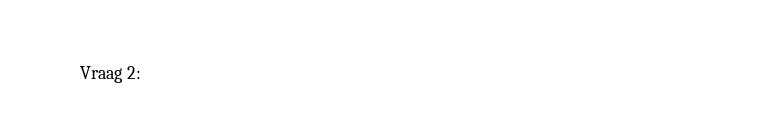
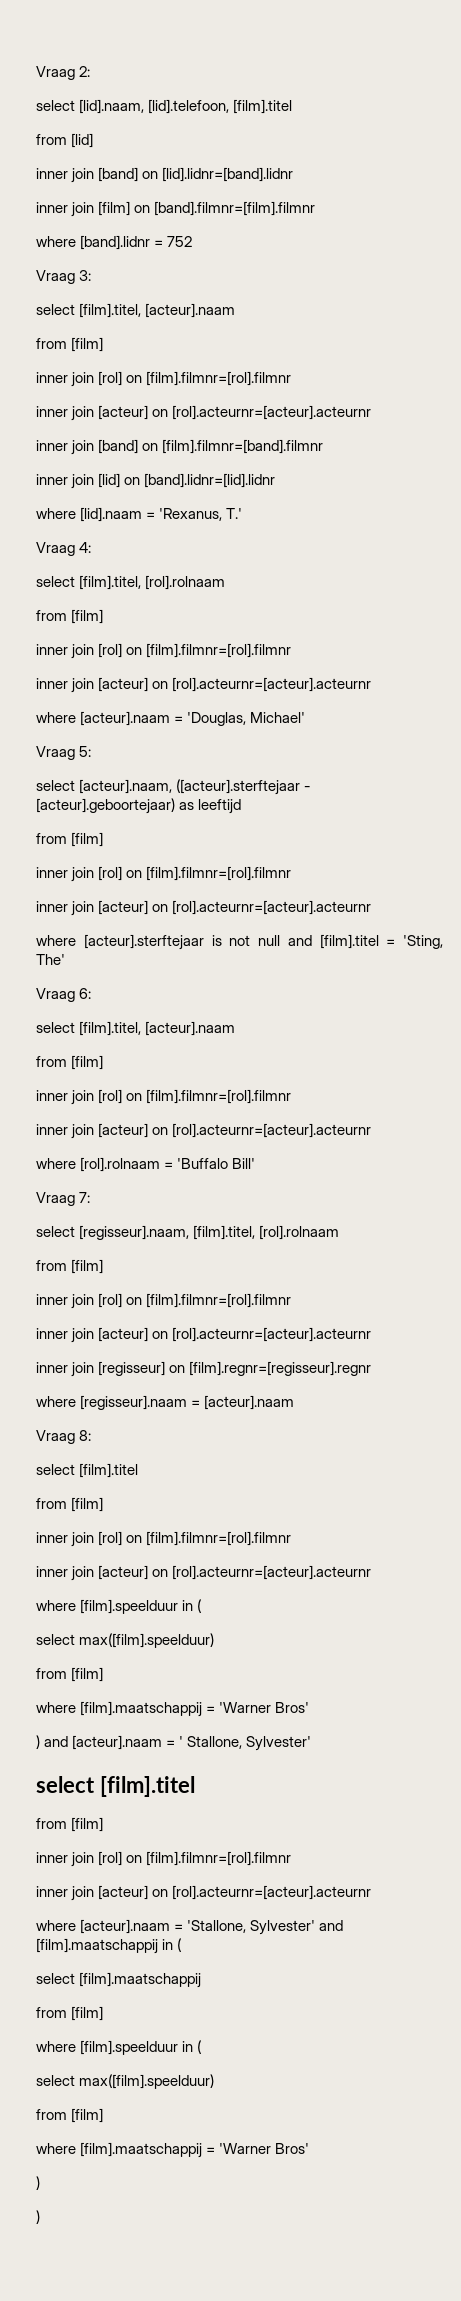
+ select [lid].naam, [lid].telefoon, [film].titel
+ from [lid]
+ inner join [band] on [lid].lidnr=[band].lidnr
+ inner join [film] on [band].filmnr=[film].filmnr
+ where [band].lidnr = 752
+ Vraag 3:
+ select [film].titel, [acteur].naam
+ from [film]
+ inner join [rol] on [film].filmnr=[rol].filmnr
+ inner join [acteur] on [rol].acteurnr=[acteur].acteurnr
+ inner join [band] on [film].filmnr=[band].filmnr
+ inner join [lid] on [band].lidnr=[lid].lidnr
+ where [lid].naam = 'Rexanus, T.'
+ Vraag 4:
+ select [film].titel, [rol].rolnaam
+ from [film]
+ inner join [rol] on [film].filmnr=[rol].filmnr
+ inner join [acteur] on [rol].acteurnr=[acteur].acteurnr
+ where [acteur].naam = 'Douglas, Michael'
+ Vraag 5:
+ select [acteur].naam, ([acteur].sterftejaar - [acteur].geboortejaar) as leeftijd
+ from [film]
+ inner join [rol] on [film].filmnr=[rol].filmnr
+ inner join [acteur] on [rol].acteurnr=[acteur].acteurnr
+ where [acteur].sterftejaar is not null and [film].titel = 'Sting, The'
+ Vraag 6:
+ select [film].titel, [acteur].naam
+ from [film]
+ inner join [rol] on [film].filmnr=[rol].filmnr
+ inner join [acteur] on [rol].acteurnr=[acteur].acteurnr
+ where [rol].rolnaam = 'Buffalo Bill'
+ Vraag 7:
+ select [regisseur].naam, [film].titel, [rol].rolnaam
+ from [film]
+ inner join [rol] on [film].filmnr=[rol].filmnr
+ inner join [acteur] on [rol].acteurnr=[acteur].acteurnr
+ inner join [regisseur] on [film].regnr=[regisseur].regnr
+ where [regisseur].naam = [acteur].naam
+ Vraag 8:
+ select [film].titel
+ from [film]
+ inner join [rol] on [film].filmnr=[rol].filmnr
+ inner join [acteur] on [rol].acteurnr=[acteur].acteurnr
+ where [film].speelduur in (
+ select max([film].speelduur)
+ from [film]
+ where [film].maatschappij = 'Warner Bros'
+ ) and [acteur].naam = ' Stallone, Sylvester'
+ select [film].titel
+ from [film]
+ inner join [rol] on [film].filmnr=[rol].filmnr
+ inner join [acteur] on [rol].acteurnr=[acteur].acteurnr
+ where [acteur].naam = 'Stallone, Sylvester' and [film].maatschappij in (
+ select [film].maatschappij
+ from [film]
+ where [film].speelduur in (
+ select max([film].speelduur)
+ from [film]
+ where [film].maatschappij = 'Warner Bros'
+ )
+ )

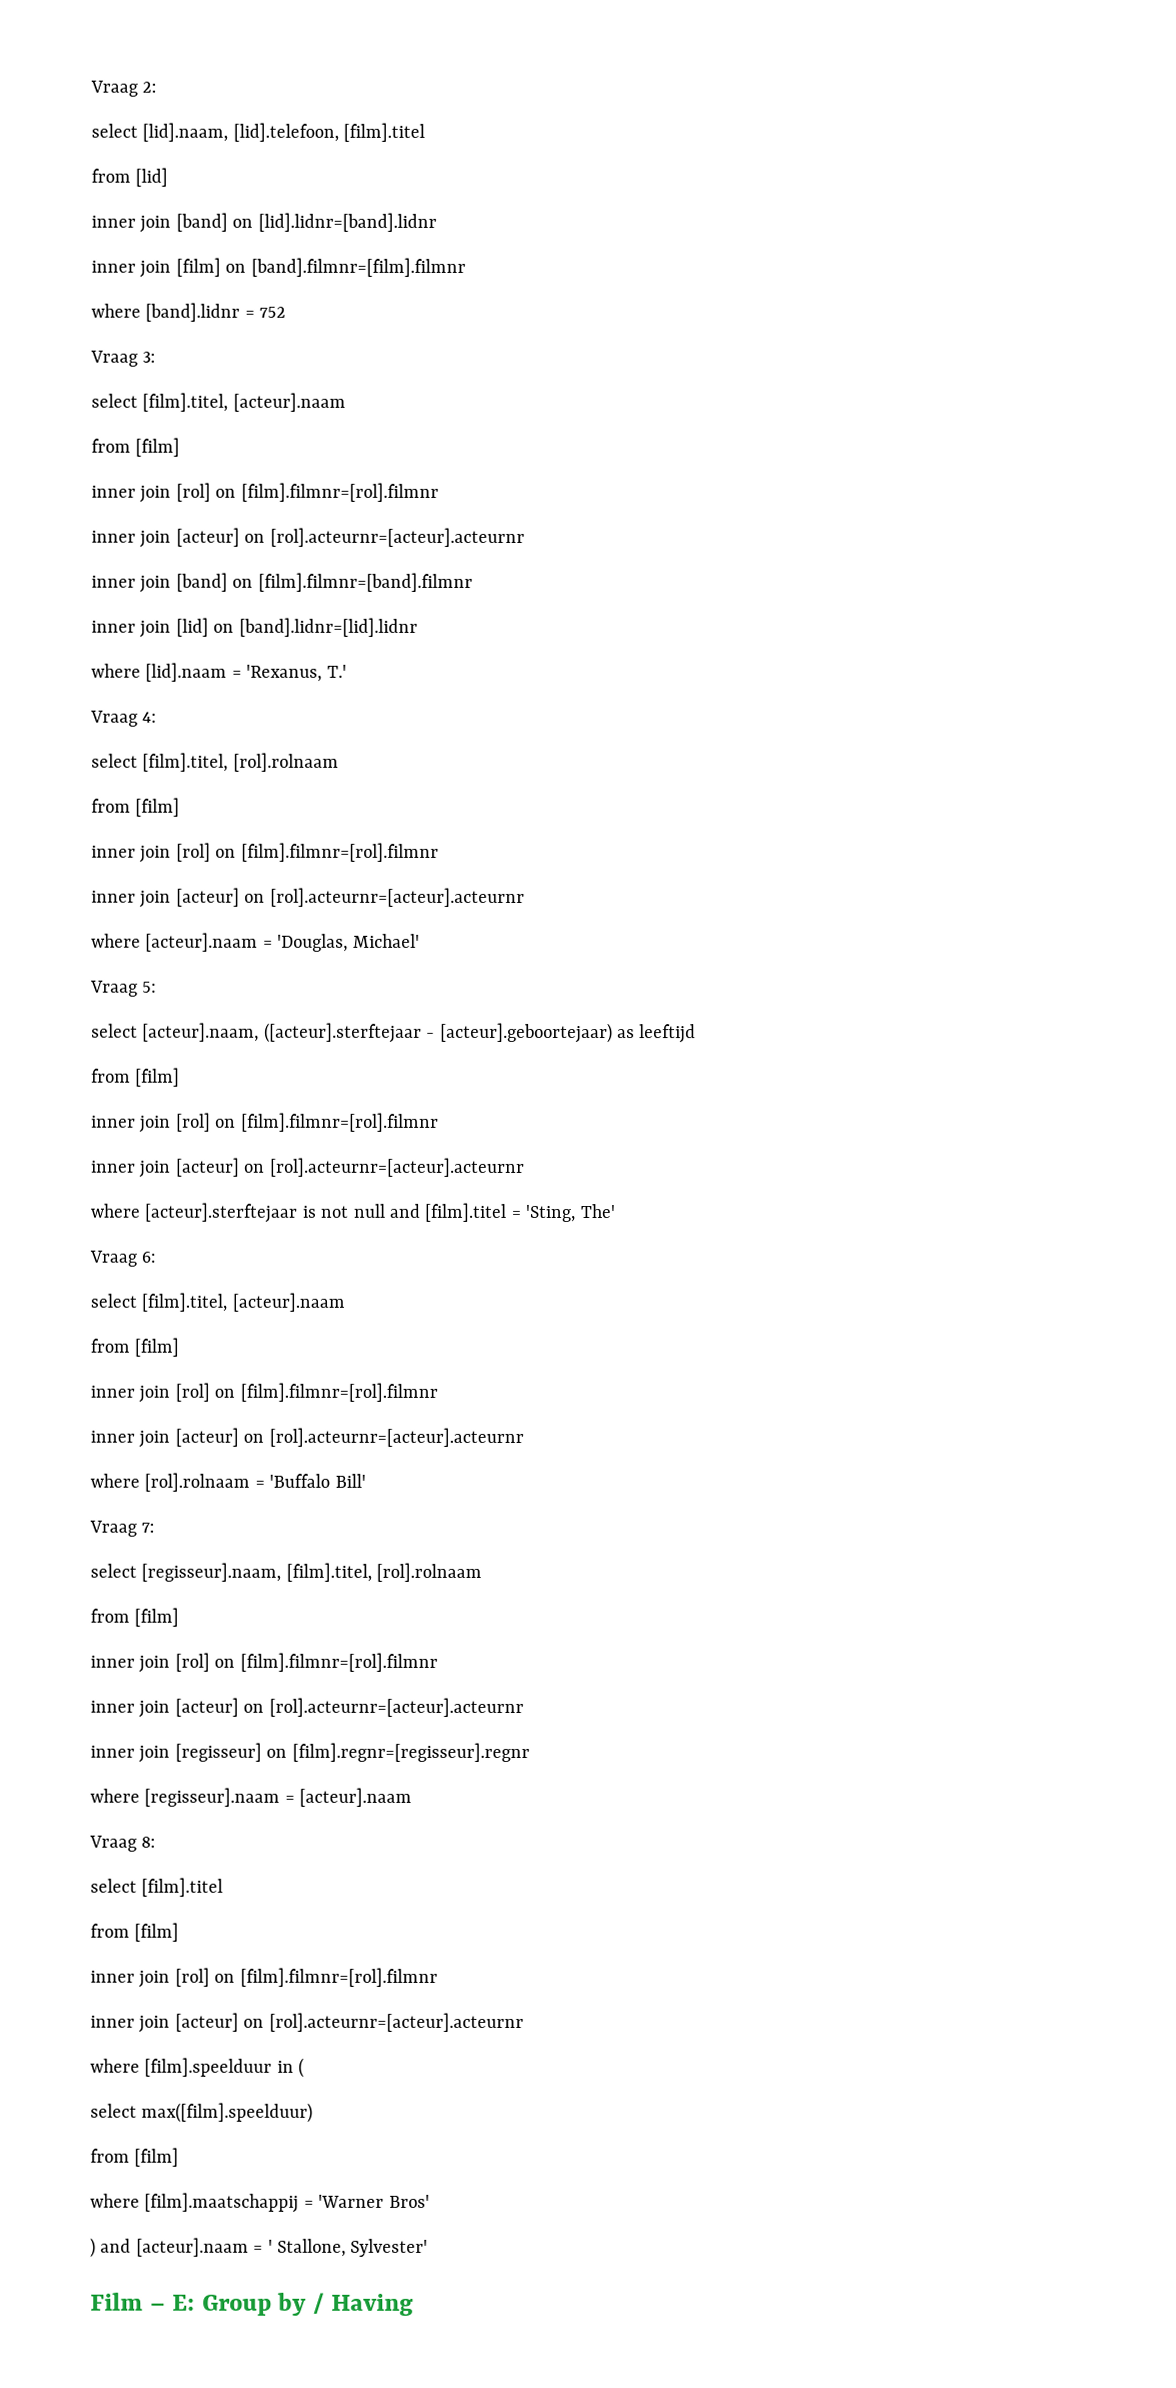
  ) and [acteur].naam = ' Stallone, Sylvester'
- select [film].titel
- from [film]
- inner join [rol] on [film].filmnr=[rol].filmnr
- inner join [acteur] on [rol].acteurnr=[acteur].acteurnr
- where [acteur].naam = 'Stallone, Sylvester' and [film].maatschappij in (
- select [film].maatschappij
- from [film]
- where [film].speelduur in (
- select max([film].speelduur)
- from [film]
- where [film].maatschappij = 'Warner Bros'
- )
- )
+ Film – E: Group by / Having

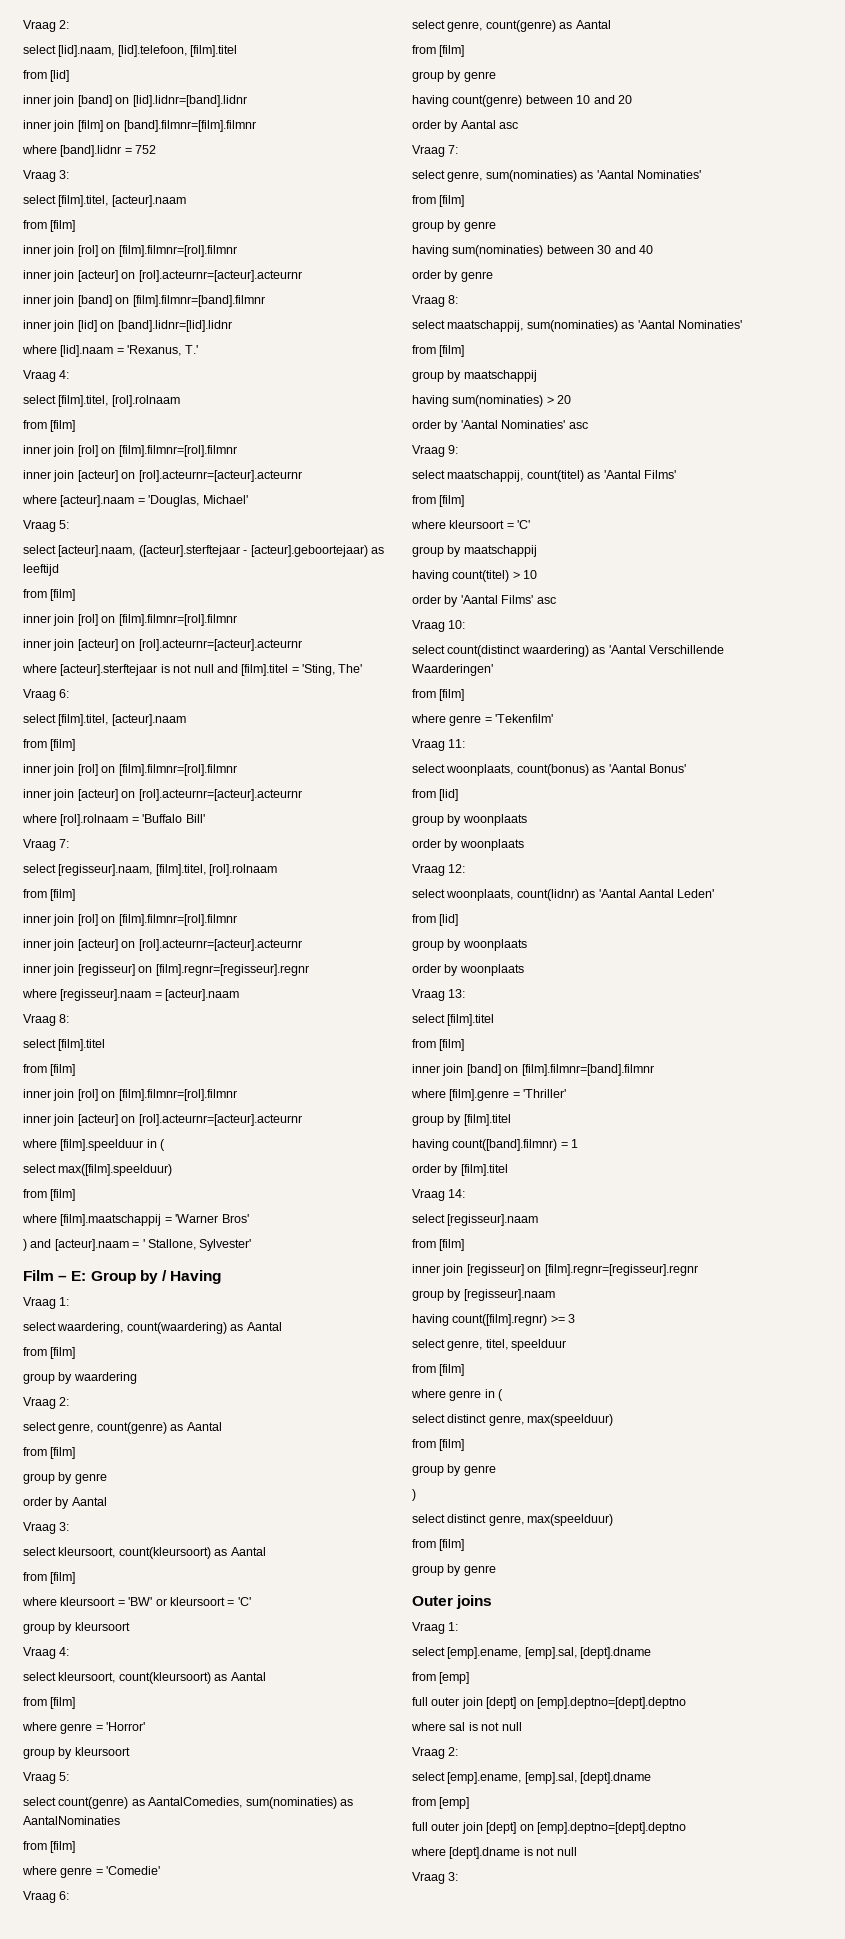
  Film – E: Group by / Having
+ Vraag 1:
+ select waardering, count(waardering) as Aantal
+ from [film]
+ group by waardering
+ Vraag 2:
+ select genre, count(genre) as Aantal
+ from [film]
+ group by genre
+ order by Aantal
+ Vraag 3:
+ select kleursoort, count(kleursoort) as Aantal
+ from [film]
+ where kleursoort = 'BW' or kleursoort = 'C'
+ group by kleursoort
+ Vraag 4:
+ select kleursoort, count(kleursoort) as Aantal
+ from [film]
+ where genre = 'Horror'
+ group by kleursoort
+ Vraag 5:
+ select count(genre) as AantalComedies, sum(nominaties) as AantalNominaties
+ from [film]
+ where genre = 'Comedie'
+ Vraag 6:
+ select genre, count(genre) as Aantal
+ from [film]
+ group by genre
+ having count(genre) between 10 and 20
+ order by Aantal asc
+ Vraag 7:
+ select genre, sum(nominaties) as 'Aantal Nominaties'
+ from [film]
+ group by genre
+ having sum(nominaties) between 30 and 40
+ order by genre
+ Vraag 8:
+ select maatschappij, sum(nominaties) as 'Aantal Nominaties'
+ from [film]
+ group by maatschappij
+ having sum(nominaties) > 20
+ order by 'Aantal Nominaties' asc
+ Vraag 9:
+ select maatschappij, count(titel) as 'Aantal Films'
+ from [film]
+ where kleursoort = 'C'
+ group by maatschappij
+ having count(titel) > 10
+ order by 'Aantal Films' asc
+ Vraag 10:
+ select count(distinct waardering) as 'Aantal Verschillende Waarderingen'
+ from [film]
+ where genre = 'Tekenfilm'
+ Vraag 11:
+ select woonplaats, count(bonus) as 'Aantal Bonus'
+ from [lid]
+ group by woonplaats
+ order by woonplaats
+ Vraag 12:
+ select woonplaats, count(lidnr) as 'Aantal Aantal Leden'
+ from [lid]
+ group by woonplaats
+ order by woonplaats
+ Vraag 13:
+ select [film].titel
+ from [film]
+ inner join [band] on [film].filmnr=[band].filmnr
+ where [film].genre = 'Thriller'
+ group by [film].titel
+ having count([band].filmnr) = 1
+ order by [film].titel
+ Vraag 14:
+ select [regisseur].naam
+ from [film]
+ inner join [regisseur] on [film].regnr=[regisseur].regnr
+ group by [regisseur].naam
+ having count([film].regnr) >= 3
+ select genre, titel, speelduur
+ from [film]
+ where genre in (
+ select distinct genre, max(speelduur)
+ from [film]
+ group by genre
+ )
+ select distinct genre, max(speelduur)
+ from [film]
+ group by genre
+ Outer joins
+ Vraag 1:
+ select [emp].ename, [emp].sal, [dept].dname
+ from [emp]
+ full outer join [dept] on [emp].deptno=[dept].deptno
+ where sal is not null
+ Vraag 2:
+ select [emp].ename, [emp].sal, [dept].dname
+ from [emp]
+ full outer join [dept] on [emp].deptno=[dept].deptno
+ where [dept].dname is not null
+ Vraag 3:

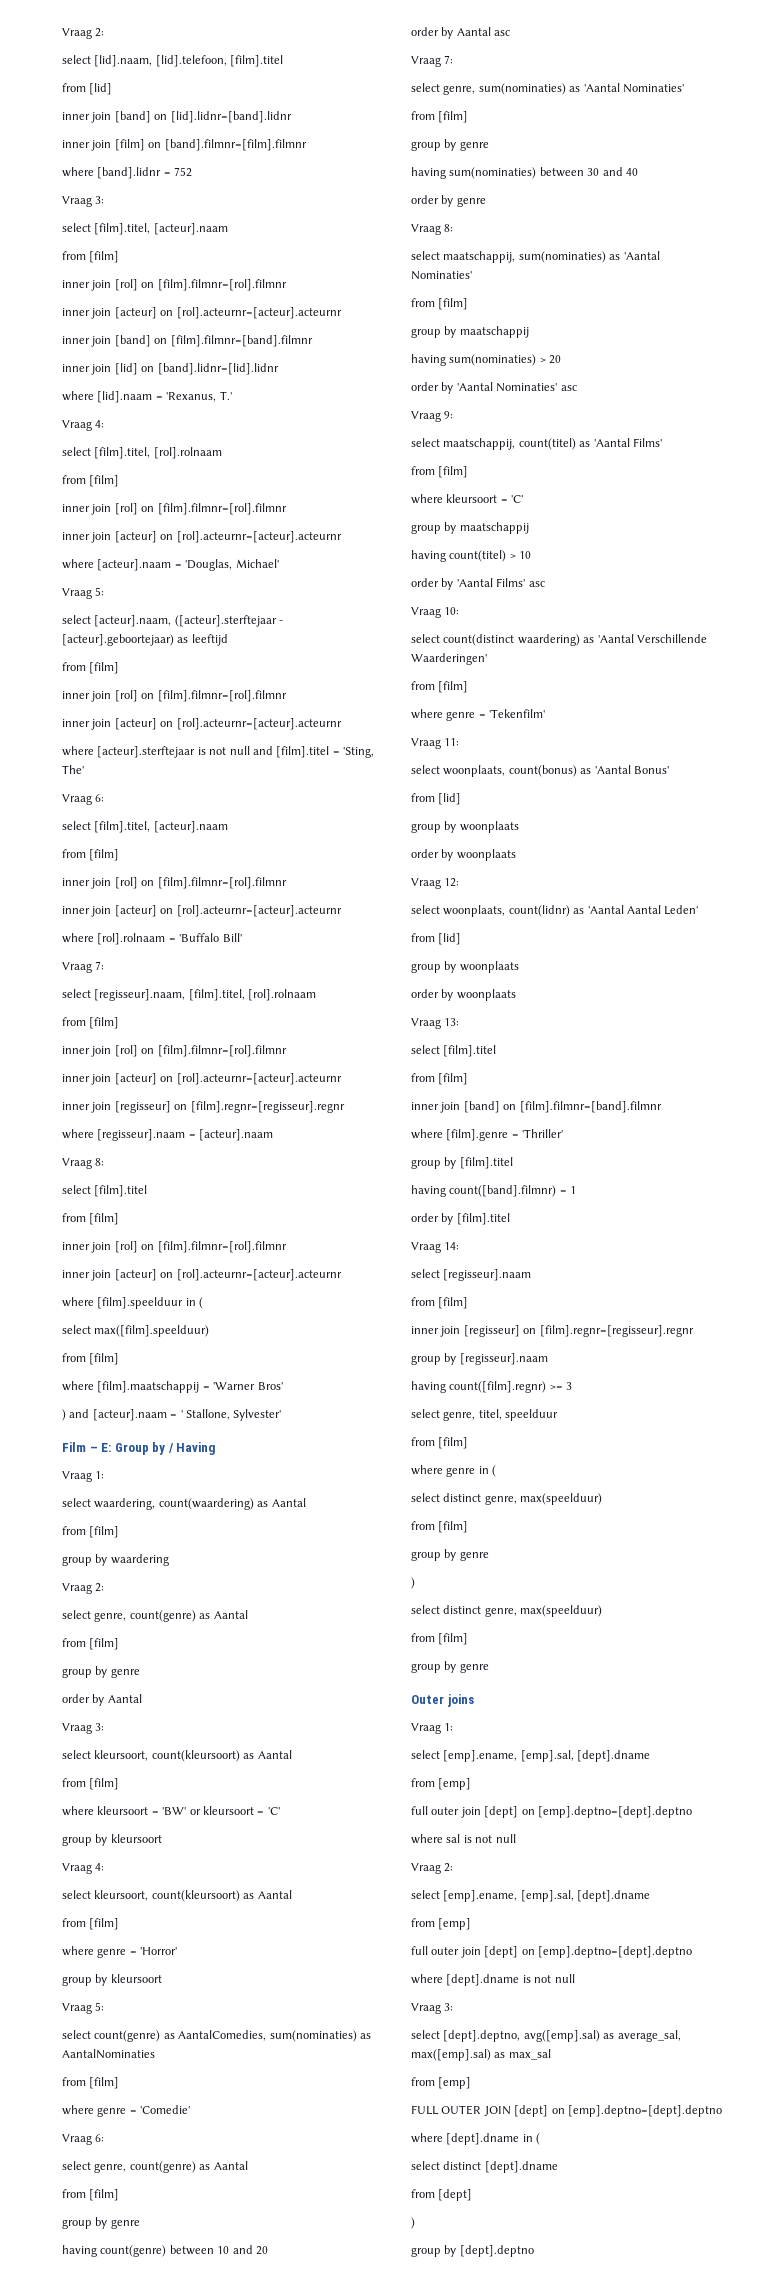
+ select [dept].deptno, avg([emp].sal) as average_sal, max([emp].sal) as max_sal
+ from [emp]
+ FULL OUTER JOIN [dept] on [emp].deptno=[dept].deptno
+ where [dept].dname in (
+ select distinct [dept].dname
+ from [dept]
+ )
+ group by [dept].deptno

